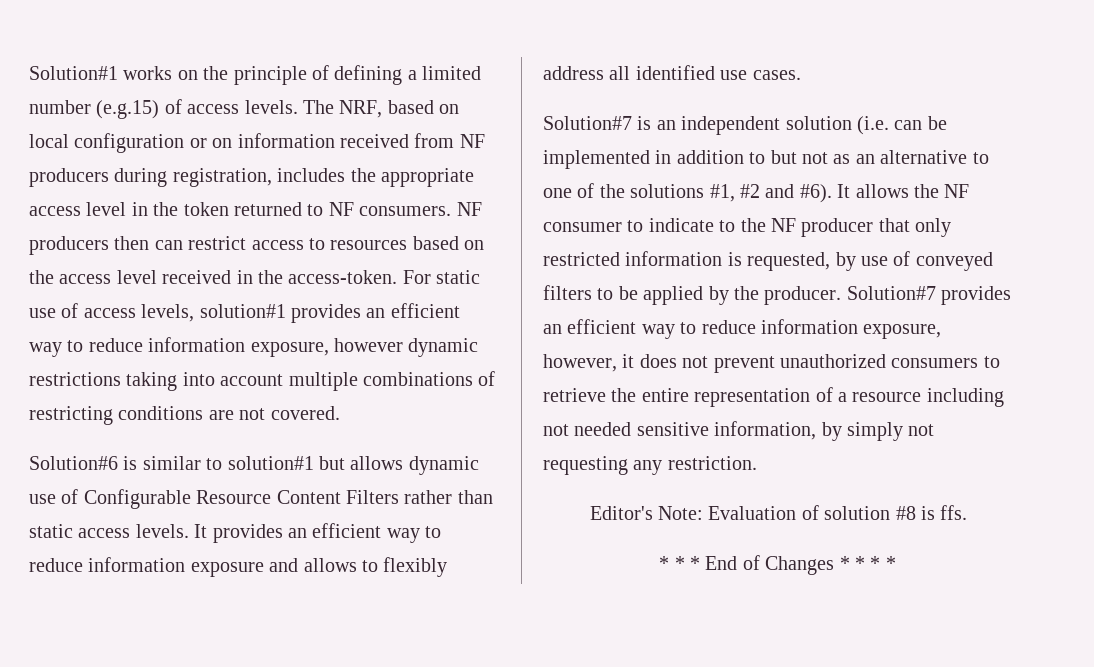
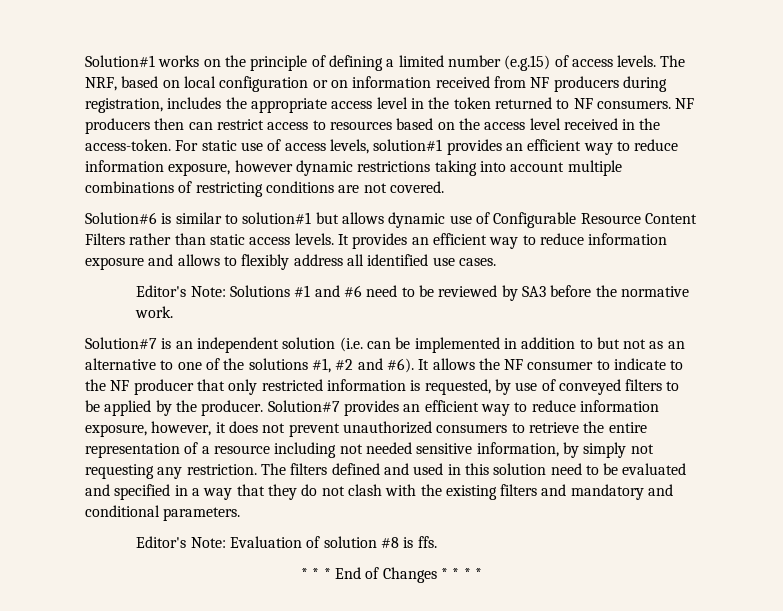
+ Editor's Note: Solutions #1 and #6 need to be reviewed by SA3 before the normative work.
+ The filters defined and used in this solution need to be evaluated and specified in a way that they do not clash with the existing filters and mandatory and conditional parameters.

